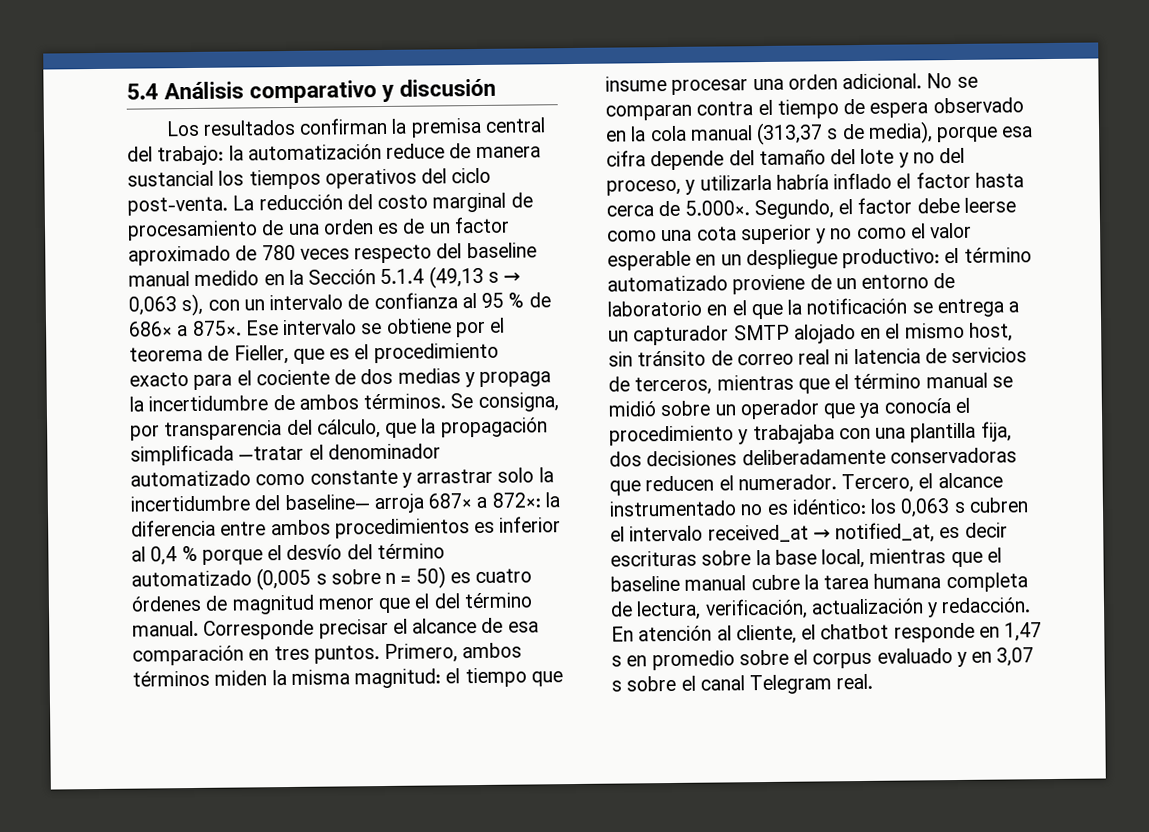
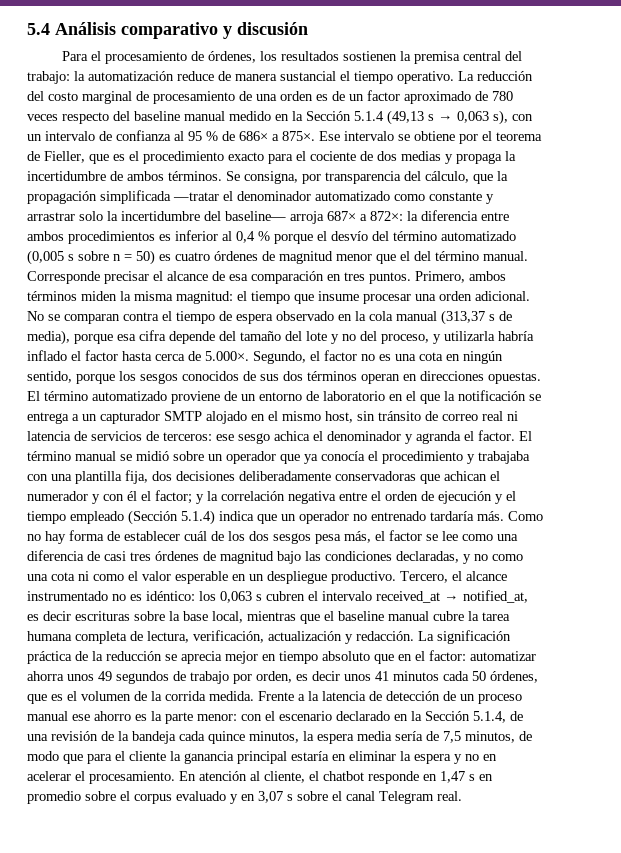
- Los resultados confirman la premisa central del trabajo: la automatización reduce de manera sustancial los tiempos operativos del ciclo post-venta.
+ Para el procesamiento de órdenes, los resultados sostienen la premisa central del trabajo: la automatización reduce de manera sustancial el tiempo operativo.
- No se comparan contra el tiempo de espera observado en la cola manual (313,37 s de media), porque esa cifra depende del tamaño del lote y no del proceso, y utilizarla habría inflado el factor hasta cerca de 5.000×. Segundo, el factor debe leerse como una cota superior y no como el valor esperable en un despliegue productivo: el término automatizado proviene de un entorno de laboratorio en el que la notificación se entrega a un capturador SMTP alojado en el mismo host, sin tránsito de correo real ni latencia de servicios de terceros, mientras que el término manual se midió sobre un operador que ya conocía el procedimiento y trabajaba con una plantilla fija, dos decisiones deliberadamente conservadoras que reducen el numerador.
+ No se comparan contra el tiempo de espera observado en la cola manual (313,37 s de media), porque esa cifra depende del tamaño del lote y no del proceso, y utilizarla habría inflado el factor hasta cerca de 5.000×. Segundo, el factor no es una cota en ningún sentido, porque los sesgos conocidos de sus dos términos operan en direcciones opuestas. El término automatizado proviene de un entorno de laboratorio en el que la notificación se entrega a un capturador SMTP alojado en el mismo host, sin tránsito de correo real ni latencia de servicios de terceros: ese sesgo achica el denominador y agranda el factor. El término manual se midió sobre un operador que ya conocía el procedimiento y trabajaba con una plantilla fija, dos decisiones deliberadamente conservadoras que achican el numerador y con él el factor; y la correlación negativa entre el orden de ejecución y el tiempo empleado (Sección 5.1.4) indica que un operador no entrenado tardaría más. Como no hay forma de establecer cuál de los dos sesgos pesa más, el factor se lee como una diferencia de casi tres órdenes de magnitud bajo las condiciones declaradas, y no como una cota ni como el valor esperable en un despliegue productivo.
+ La significación práctica de la reducción se aprecia mejor en tiempo absoluto que en el factor: automatizar ahorra unos 49 segundos de trabajo por orden, es decir unos 41 minutos cada 50 órdenes, que es el volumen de la corrida medida. Frente a la latencia de detección de un proceso manual ese ahorro es la parte menor: con el escenario declarado en la Sección 5.1.4, de una revisión de la bandeja cada quince minutos, la espera media sería de 7,5 minutos, de modo que para el cliente la ganancia principal estaría en eliminar la espera y no en acelerar el procesamiento.

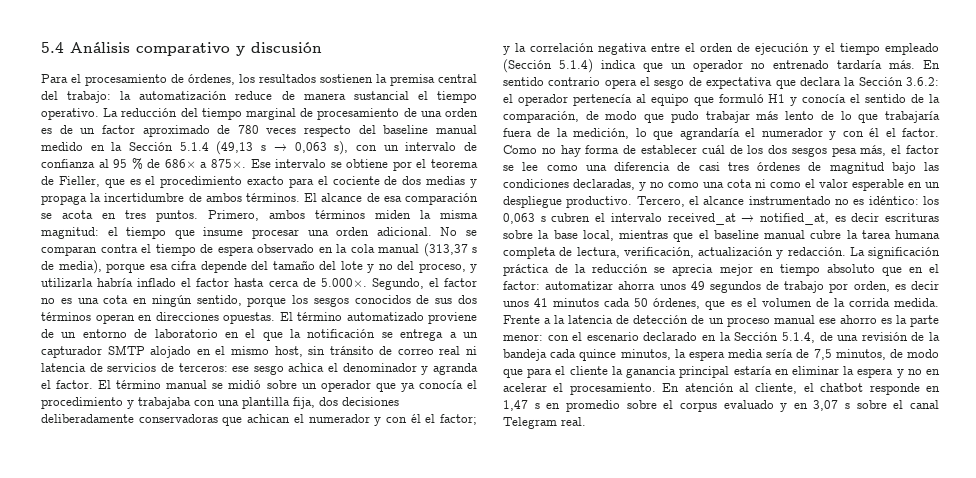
- La reducción del costo marginal de procesamiento de una orden es de un factor aproximado de 780 veces respecto del baseline manual medido en la Sección 5.1.4 (49,13 s → 0,063 s), con un intervalo de confianza al 95 % de 686× a 875×.
+ La reducción del tiempo marginal de procesamiento de una orden es de un factor aproximado de 780 veces respecto del baseline manual medido en la Sección 5.1.4 (49,13 s → 0,063 s), con un intervalo de confianza al 95 % de 686× a 875×.
- Se consigna, por transparencia del cálculo, que la propagación simplificada —tratar el denominador automatizado como constante y arrastrar solo la incertidumbre del baseline— arroja 687× a 872×: la diferencia entre ambos procedimientos es inferior al 0,4 % porque el desvío del término automatizado (0,005 s sobre n = 50) es cuatro órdenes de magnitud menor que el del término manual. Corresponde precisar el alcance de esa comparación en tres puntos.
+ El alcance de esa comparación se acota en tres puntos.
+ En sentido contrario opera el sesgo de expectativa que declara la Sección 3.6.2: el operador pertenecía al equipo que formuló H1 y conocía el sentido de la comparación, de modo que pudo trabajar más lento de lo que trabajaría fuera de la medición, lo que agrandaría el numerador y con él el factor.

